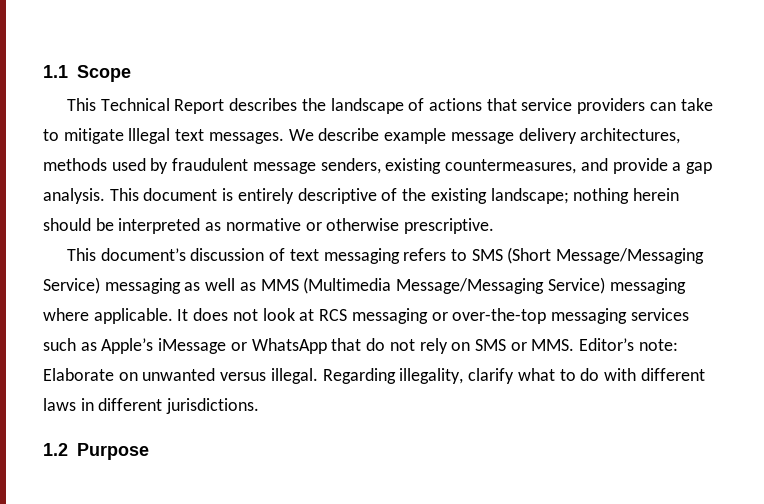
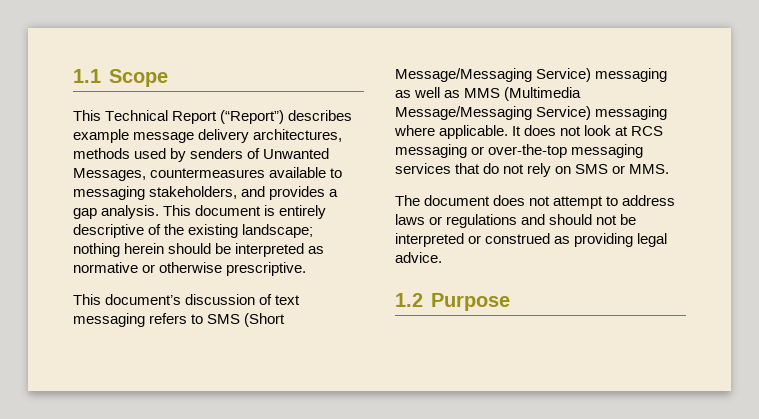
- This Technical Report describes the landscape of actions that service providers can take to mitigate lllegal text messages. We describe example message delivery architectures, methods used by fraudulent message senders, existing countermeasures, and provide a gap analysis.
+ This Technical Report (“Report”) describes example message delivery architectures, methods used by senders of Unwanted Messages, countermeasures available to messaging stakeholders, and provides a gap analysis.
- It does not look at RCS messaging or over-the-top messaging services such as Apple’s iMessage or WhatsApp that do not rely on SMS or MMS. Editor’s note: Elaborate on unwanted versus illegal. Regarding illegality, clarify what to do with different laws in different jurisdictions.
+ It does not look at RCS messaging or over-the-top messaging services that do not rely on SMS or MMS.
+ The document does not attempt to address laws or regulations and should not be interpreted or construed as providing legal advice.

